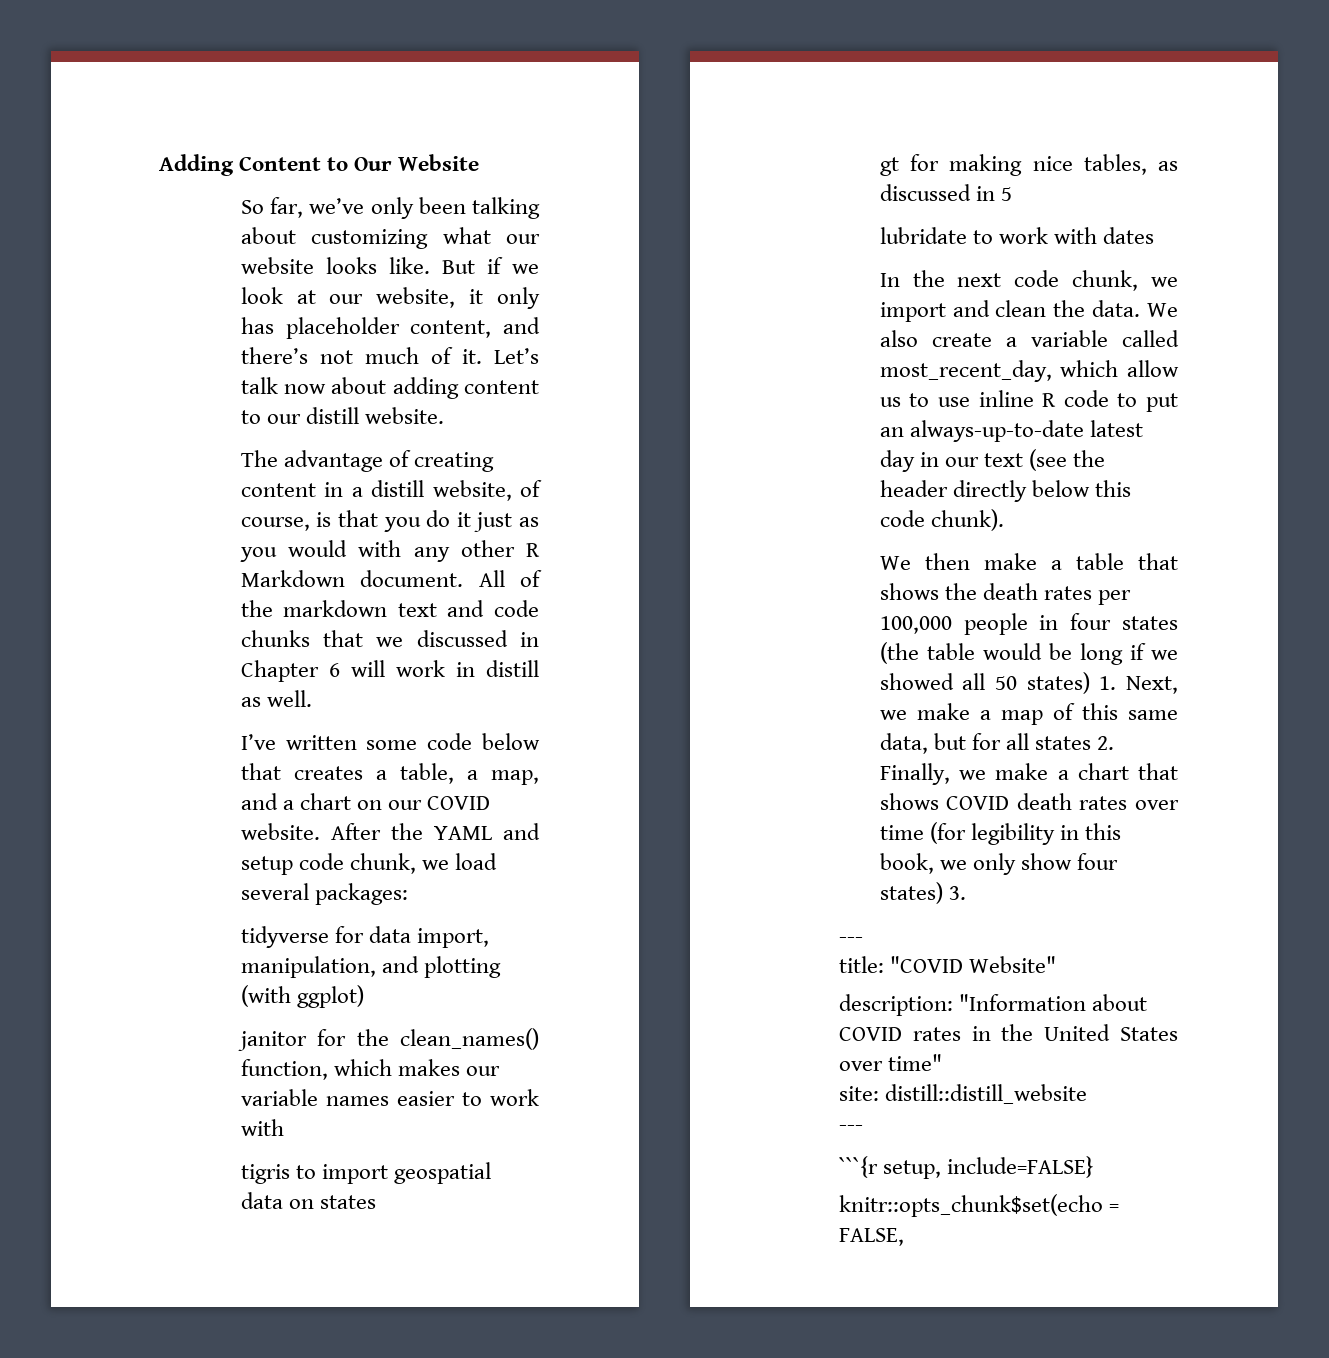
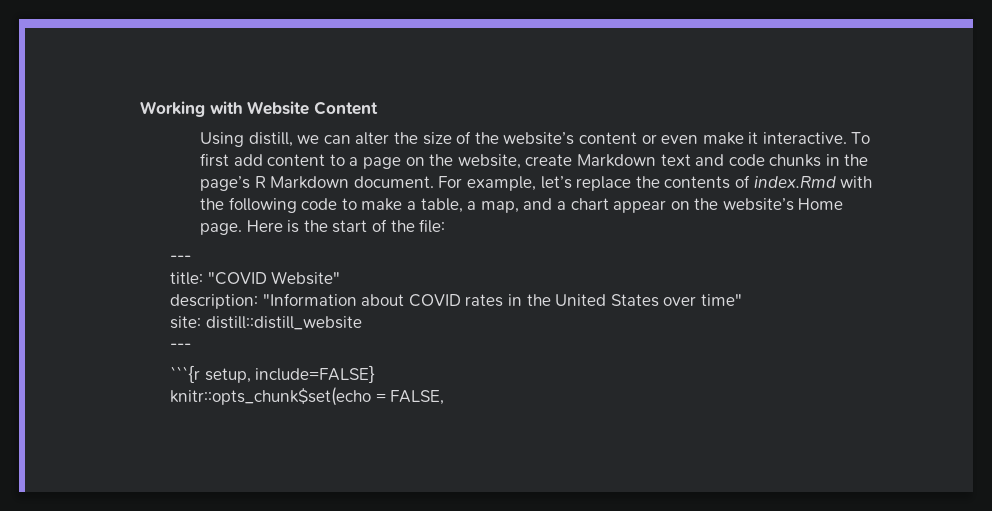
- Adding Content to Our Website
- So far, we’ve only been talking about customizing what our website looks like. But if we look at our website, it only has placeholder content, and there’s not much of it. Let’s talk now about adding content to our distill website.
- The advantage of creating content in a distill website, of course, is that you do it just as you would with any other R Markdown document. All of the markdown text and code chunks that we discussed in Chapter 6 will work in distill as well.
- I’ve written some code below that creates a table, a map, and a chart on our COVID website. After the YAML and setup code chunk, we load several packages:
- tidyverse for data import, manipulation, and plotting (with ggplot)
- janitor for the clean_names() function, which makes our variable names easier to work with
- tigris to import geospatial data on states
- gt for making nice tables, as discussed in 5
- lubridate to work with dates
- In the next code chunk, we import and clean the data. We also create a variable called most_recent_day, which allow us to use inline R code to put an always-up-to-date latest day in our text (see the header directly below this code chunk).
- We then make a table that shows the death rates per 100,000 people in four states (the table would be long if we showed all 50 states) 1. Next, we make a map of this same data, but for all states 2. Finally, we make a chart that shows COVID death rates over time (for legibility in this book, we only show four states) 3.
+ Working with Website Content
+ Using distill, we can alter the size of the website’s content or even make it interactive. To first add content to a page on the website, create Markdown text and code chunks in the page’s R Markdown document. For example, let’s replace the contents of index.Rmd with the following code to make a table, a map, and a chart appear on the website’s Home page. Here is the start of the file:

